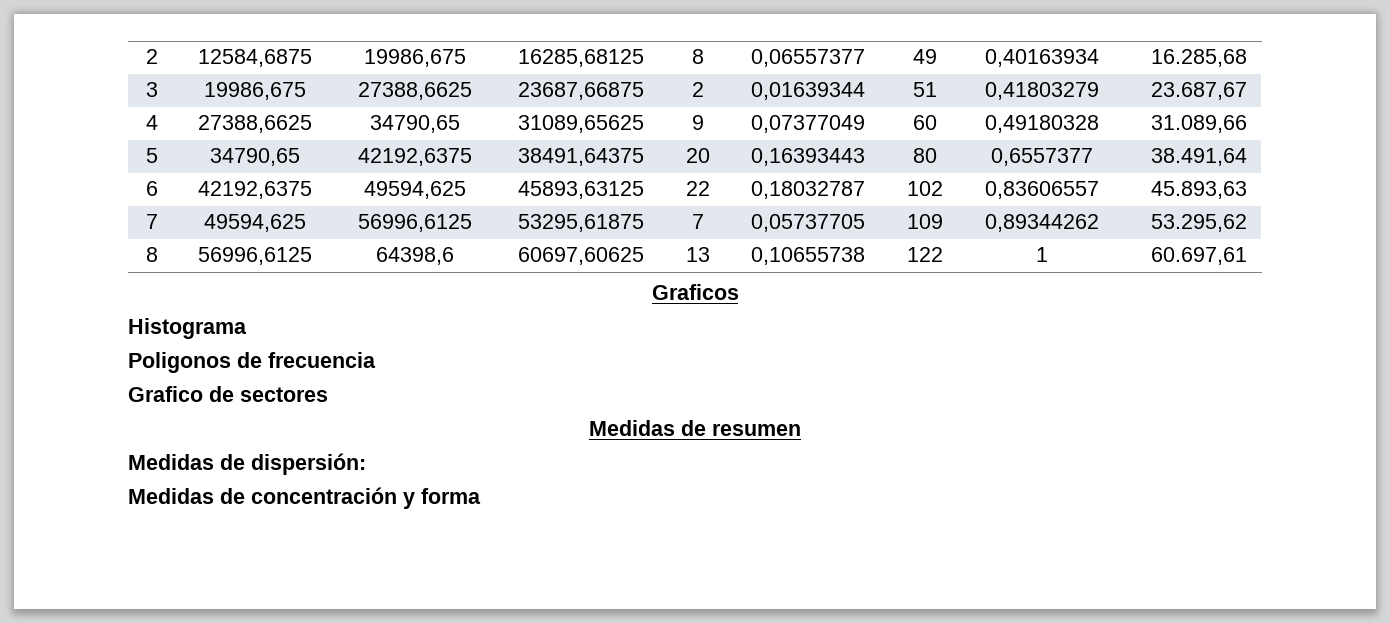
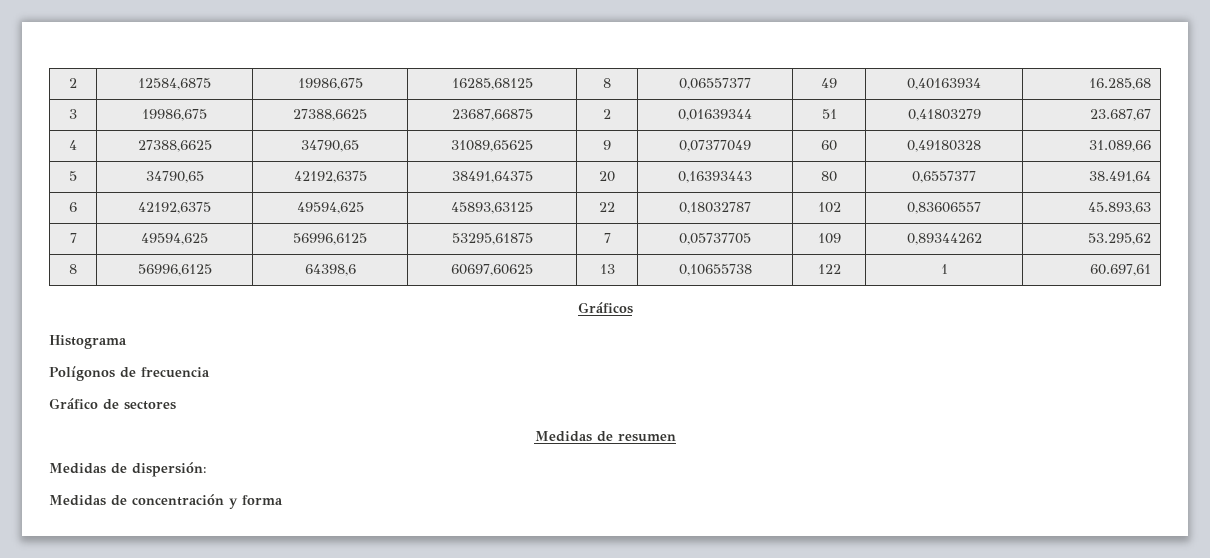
- Graficos
+ Gráficos
- Poligonos de frecuencia
+ Polígonos de frecuencia
- Grafico de sectores
+ Gráfico de sectores

